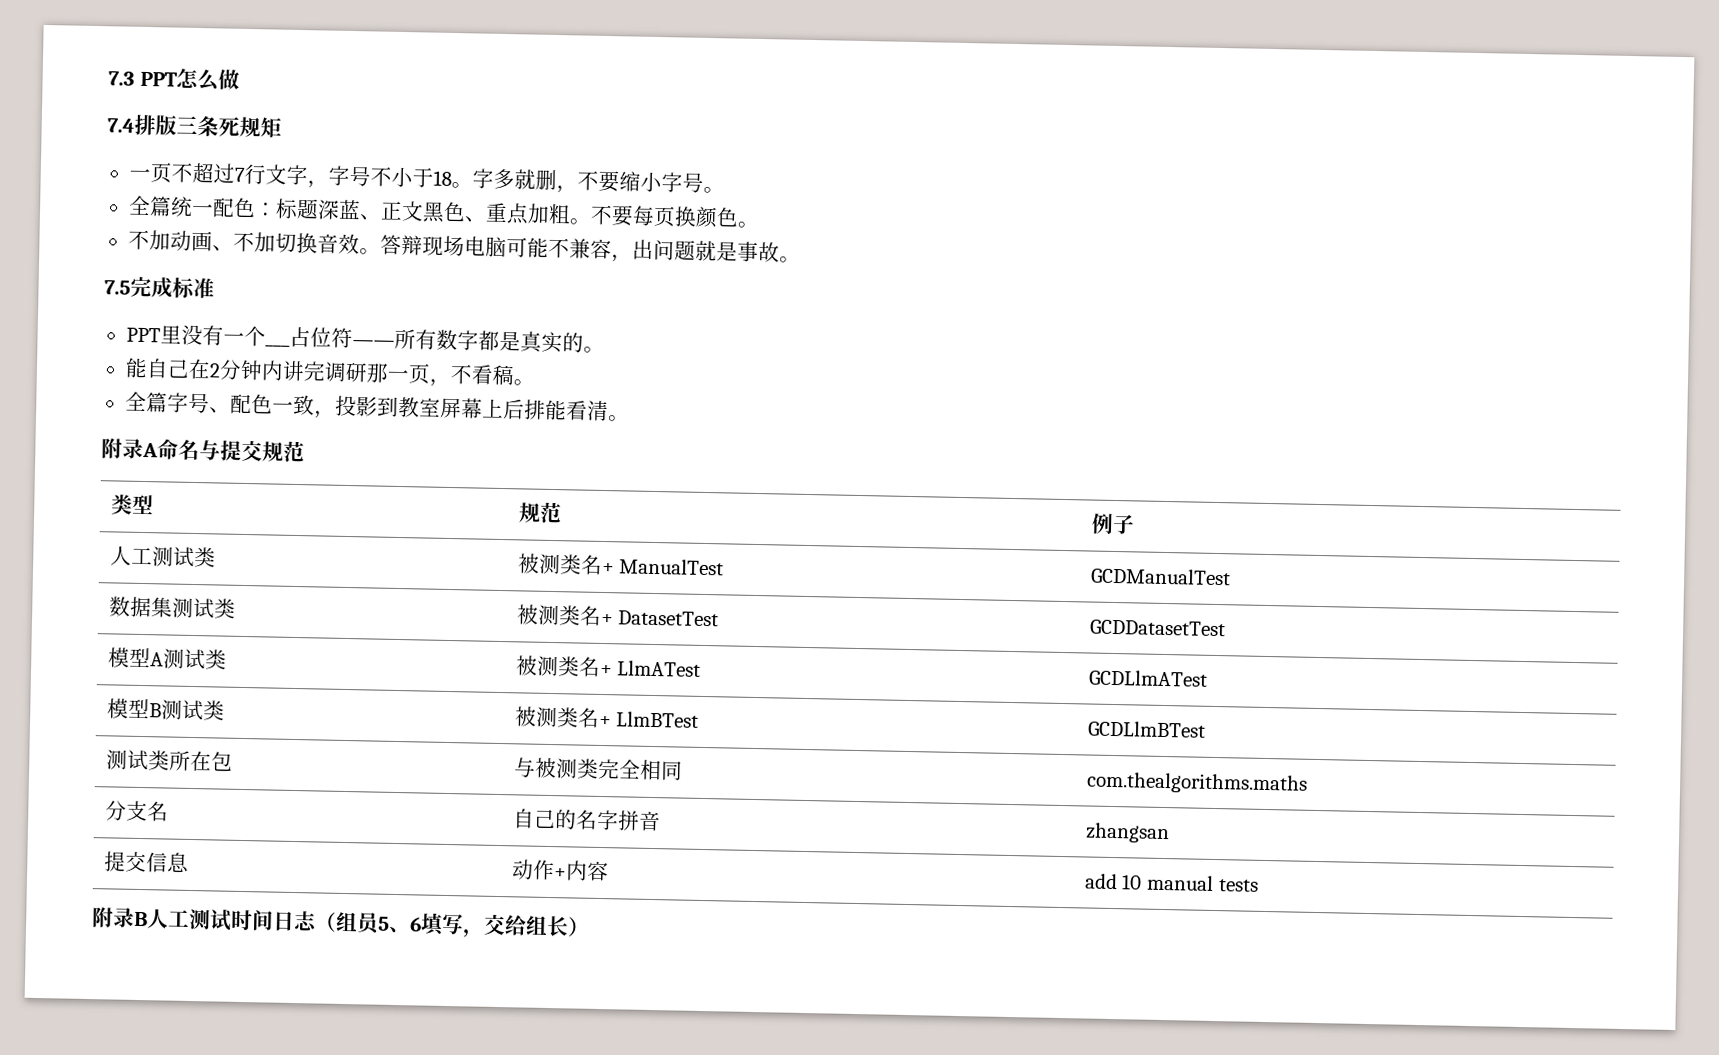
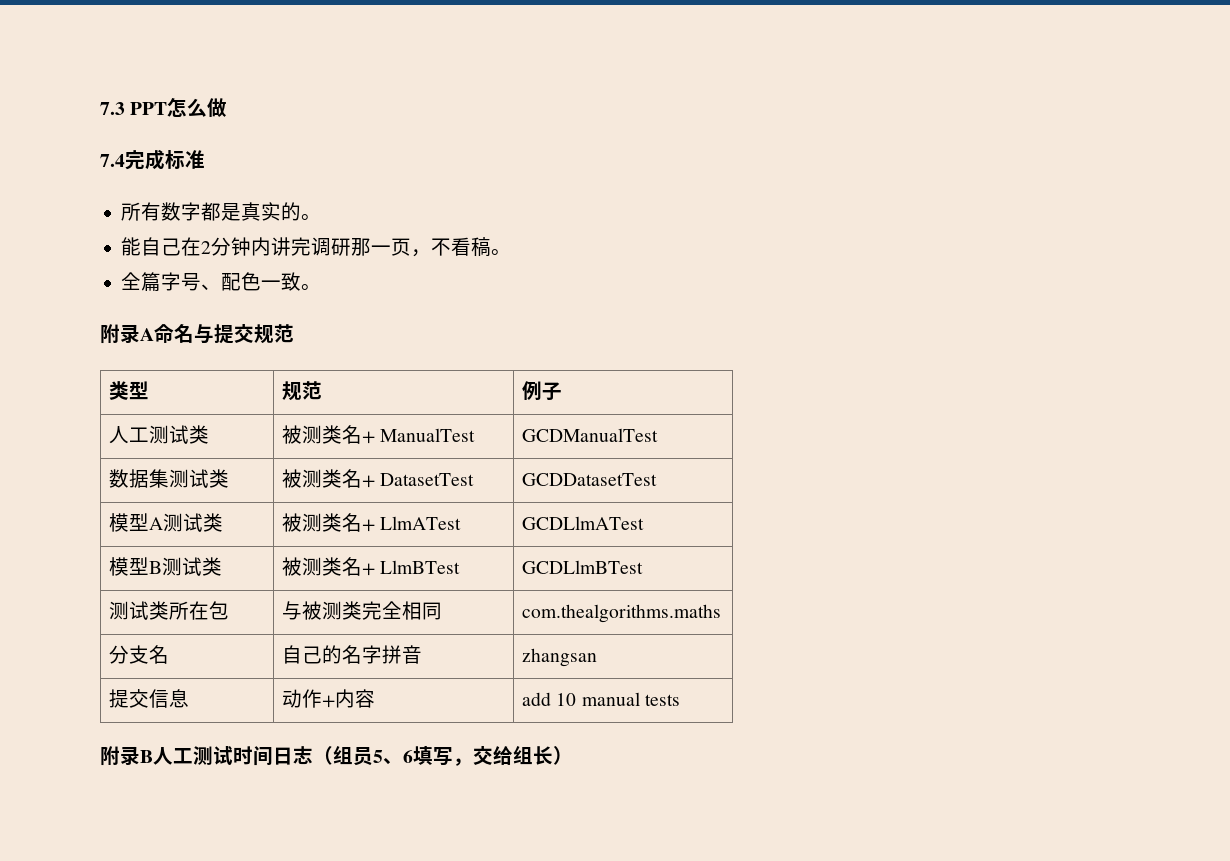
- 7.4排版三条死规矩
- 一页不超过7行文字，字号不小于18。字多就删，不要缩小字号。
- 全篇统一配色：标题深蓝、正文黑色、重点加粗。不要每页换颜色。
- 不加动画、不加切换音效。答辩现场电脑可能不兼容，出问题就是事故。
- 7.5完成标准
- PPT里没有一个___占位符——所有数字都是真实的。
+ 7.4完成标准
+ 所有数字都是真实的。
- 全篇字号、配色一致，投影到教室屏幕上后排能看清。
+ 全篇字号、配色一致。

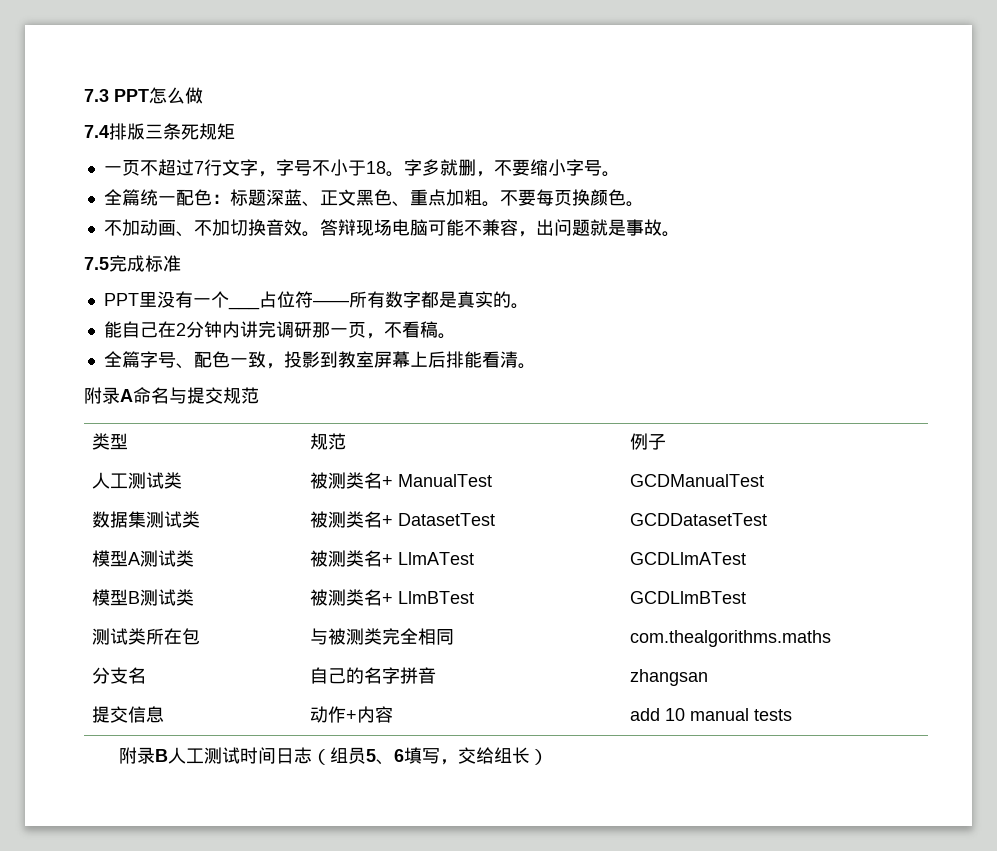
- 7.4完成标准
- 所有数字都是真实的。
+ 7.4排版三条死规矩
+ 一页不超过7行文字，字号不小于18。字多就删，不要缩小字号。
+ 全篇统一配色：标题深蓝、正文黑色、重点加粗。不要每页换颜色。
+ 不加动画、不加切换音效。答辩现场电脑可能不兼容，出问题就是事故。
+ 7.5完成标准
+ PPT里没有一个___占位符——所有数字都是真实的。
- 全篇字号、配色一致。
+ 全篇字号、配色一致，投影到教室屏幕上后排能看清。

